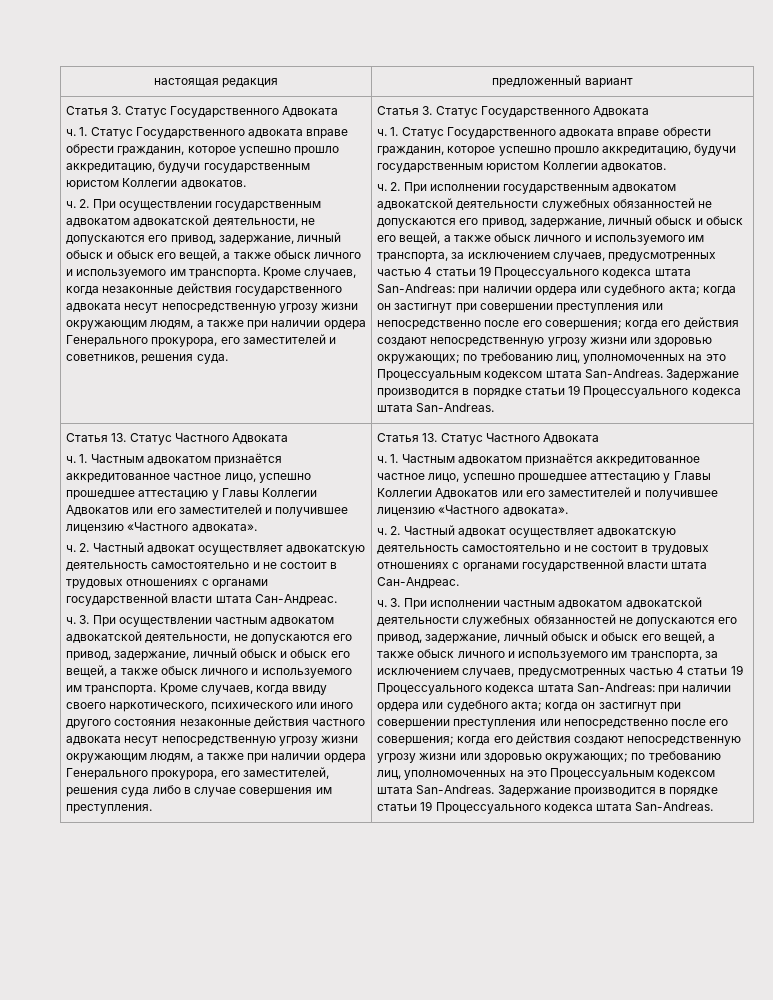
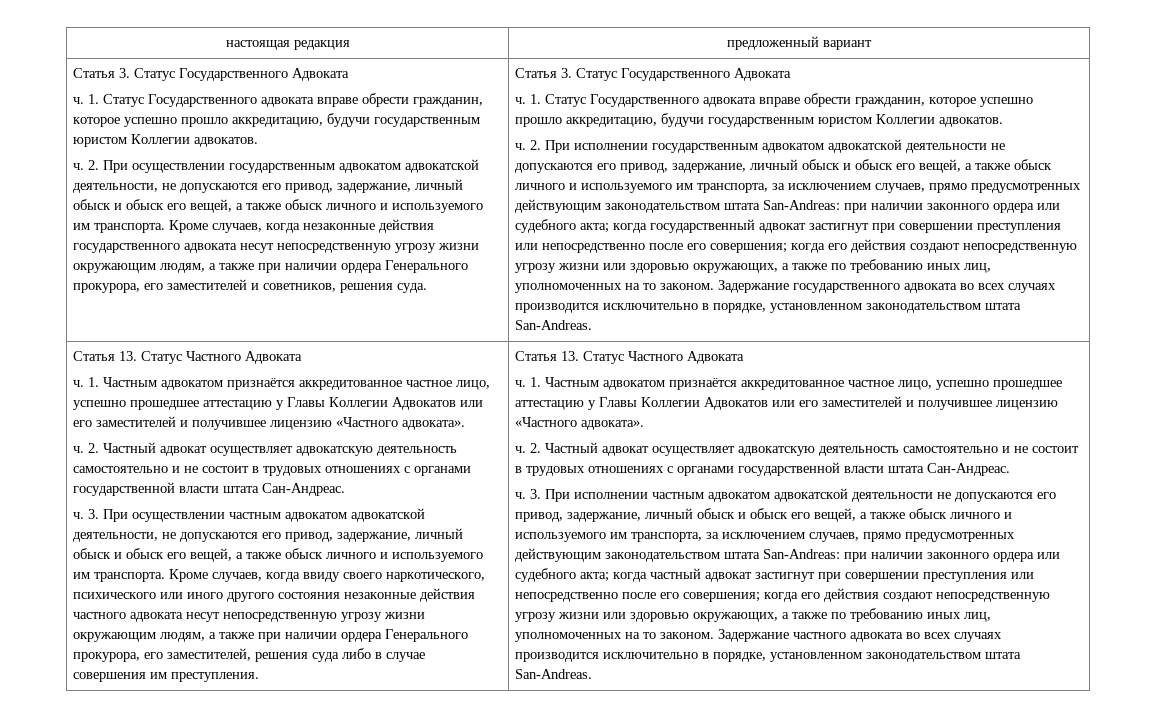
- ч. 2. При исполнении государственным адвокатом адвокатской деятельности служебных обязанностей не допускаются его привод, задержание, личный обыск и обыск его вещей, а также обыск личного и используемого им транспорта, за исключением случаев, предусмотренных частью 4 статьи 19 Процессуального кодекса штата San-Andreas: при наличии ордера или судебного акта; когда он застигнут при совершении преступления или непосредственно после его совершения; когда его действия создают непосредственную угрозу жизни или здоровью окружающих; по требованию лиц, уполномоченных на это Процессуальным кодексом штата San-Andreas. Задержание производится в порядке статьи 19 Процессуального кодекса штата San-Andreas.
+ ч. 2. При исполнении государственным адвокатом адвокатской деятельности не допускаются его привод, задержание, личный обыск и обыск его вещей, а также обыск личного и используемого им транспорта, за исключением случаев, прямо предусмотренных действующим законодательством штата San-Andreas: при наличии законного ордера или судебного акта; когда государственный адвокат застигнут при совершении преступления или непосредственно после его совершения; когда его действия создают непосредственную угрозу жизни или здоровью окружающих, а также по требованию иных лиц, уполномоченных на то законом. Задержание государственного адвоката во всех случаях производится исключительно в порядке, установленном законодательством штата San-Andreas.
- ч. 3. При исполнении частным адвокатом адвокатской деятельности служебных обязанностей не допускаются его привод, задержание, личный обыск и обыск его вещей, а также обыск личного и используемого им транспорта, за исключением случаев, предусмотренных частью 4 статьи 19 Процессуального кодекса штата San-Andreas: при наличии ордера или судебного акта; когда он застигнут при совершении преступления или непосредственно после его совершения; когда его действия создают непосредственную угрозу жизни или здоровью окружающих; по требованию лиц, уполномоченных на это Процессуальным кодексом штата San-Andreas. Задержание производится в порядке статьи 19 Процессуального кодекса штата San-Andreas.
+ ч. 3. При исполнении частным адвокатом адвокатской деятельности не допускаются его привод, задержание, личный обыск и обыск его вещей, а также обыск личного и используемого им транспорта, за исключением случаев, прямо предусмотренных действующим законодательством штата San-Andreas: при наличии законного ордера или судебного акта; когда частный адвокат застигнут при совершении преступления или непосредственно после его совершения; когда его действия создают непосредственную угрозу жизни или здоровью окружающих, а также по требованию иных лиц, уполномоченных на то законом. Задержание частного адвоката во всех случаях производится исключительно в порядке, установленном законодательством штата San-Andreas.

